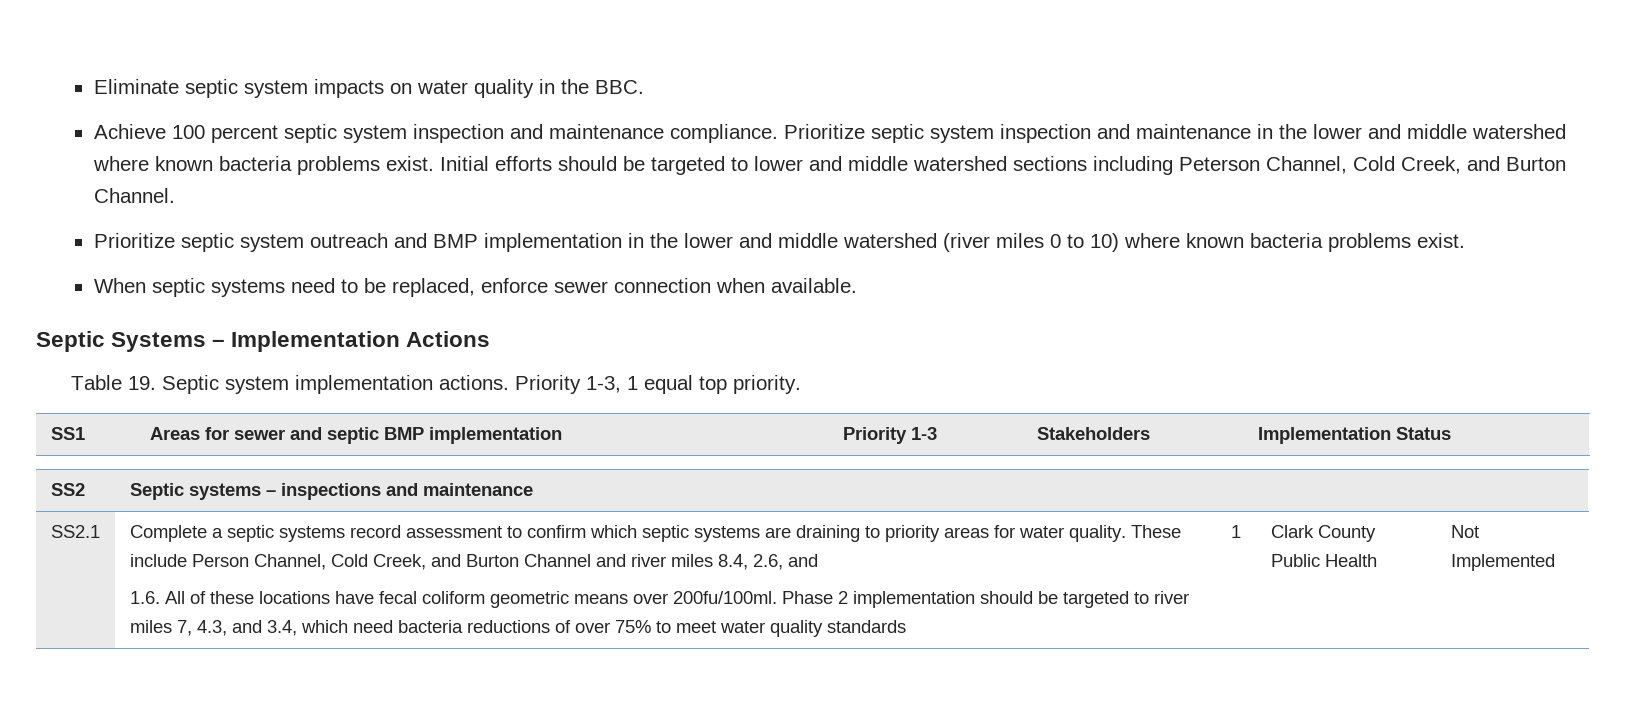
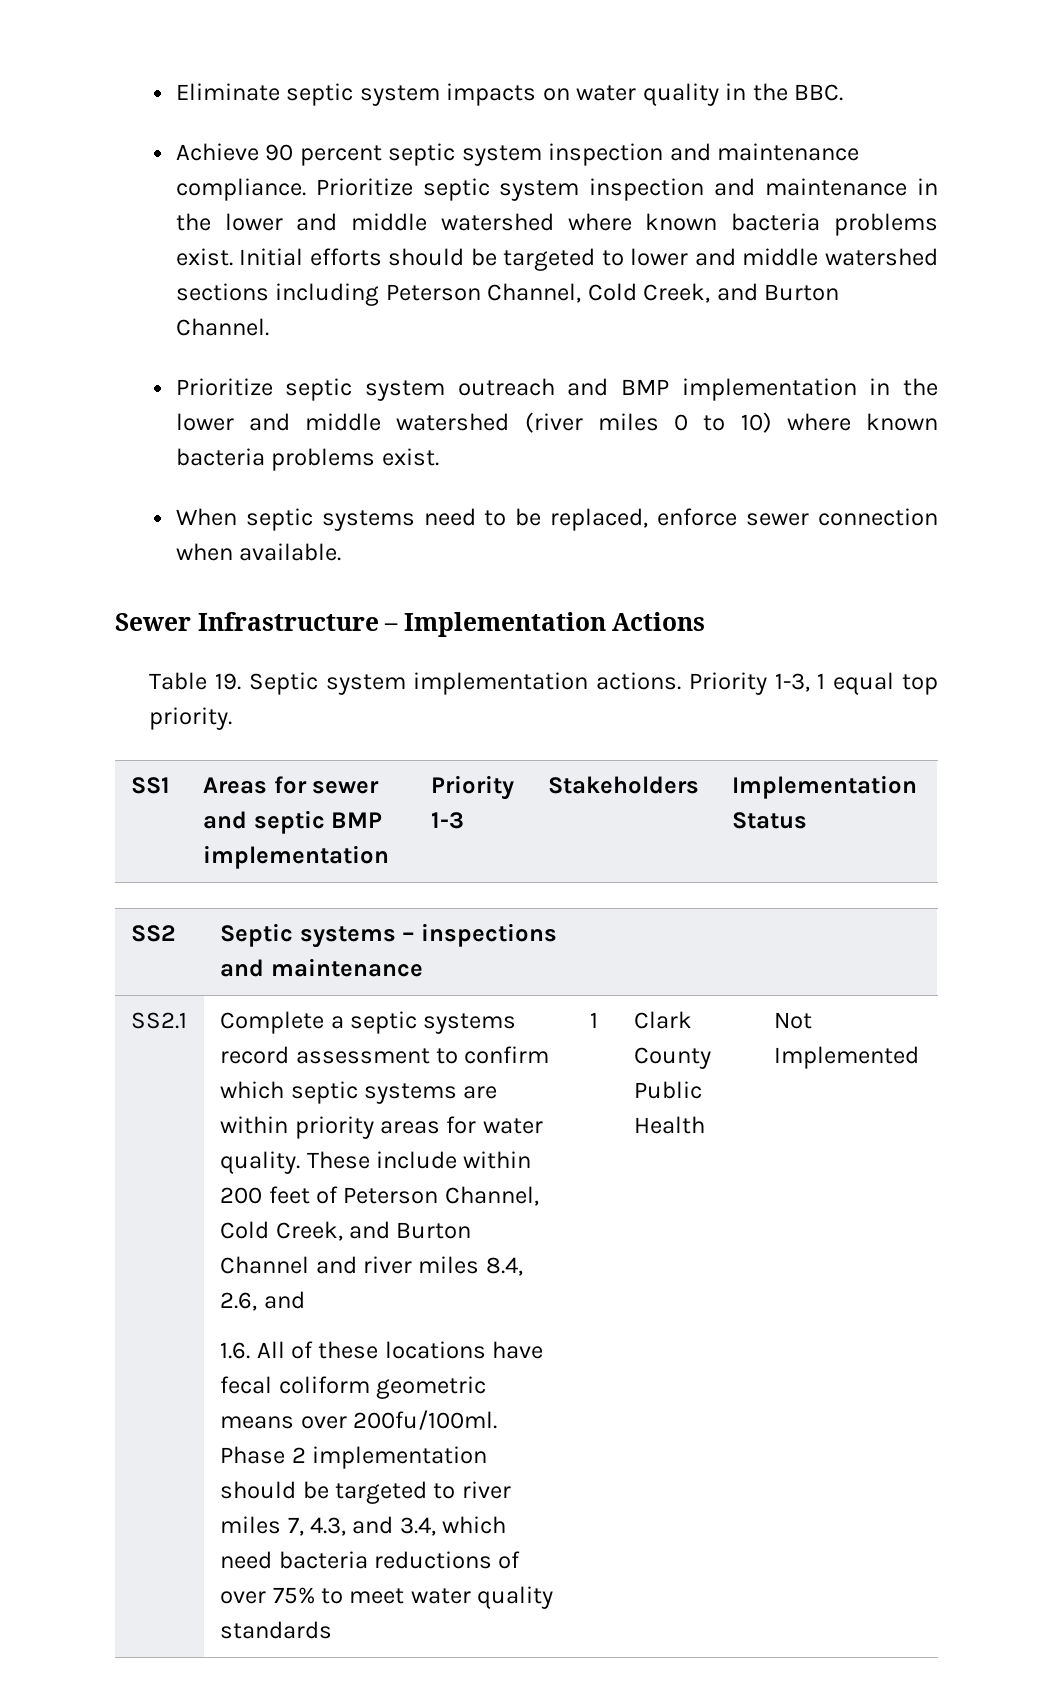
- Achieve 100 percent septic system inspection and maintenance compliance.
+ Achieve 90 percent septic system inspection and maintenance compliance.
- Septic Systems – Implementation Actions
+ Sewer Infrastructure – Implementation Actions
- Complete a septic systems record assessment to confirm which septic systems are draining to priority areas for water quality.
+ Complete a septic systems record assessment to confirm which septic systems are within priority areas for water quality.
- These include Person Channel, Cold Creek, and Burton Channel and river miles 8.4, 2.6, and
+ These include within 200 feet of Peterson Channel, Cold Creek, and Burton Channel and river miles 8.4, 2.6, and

